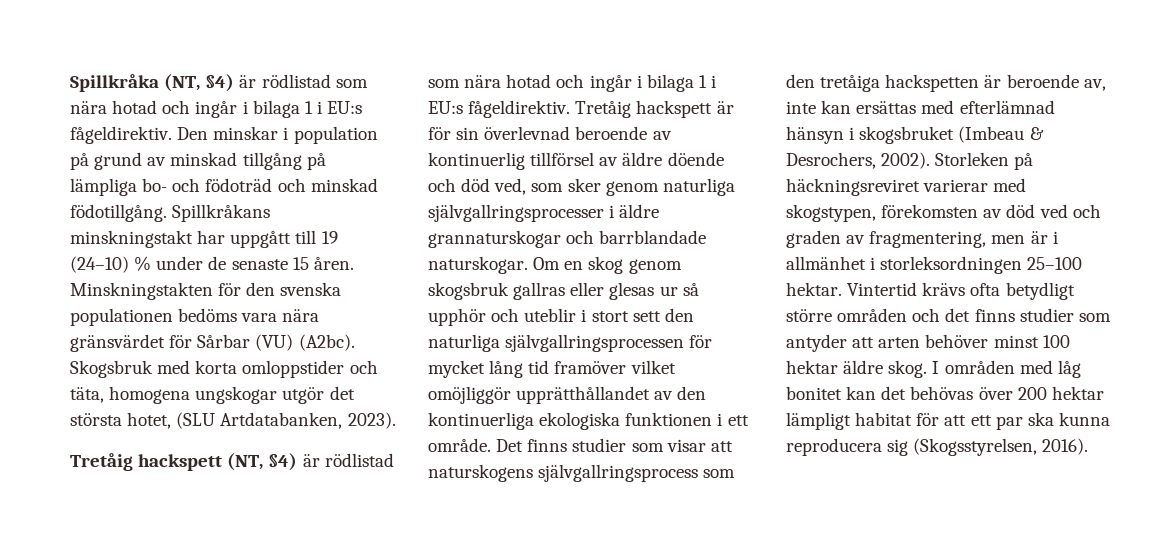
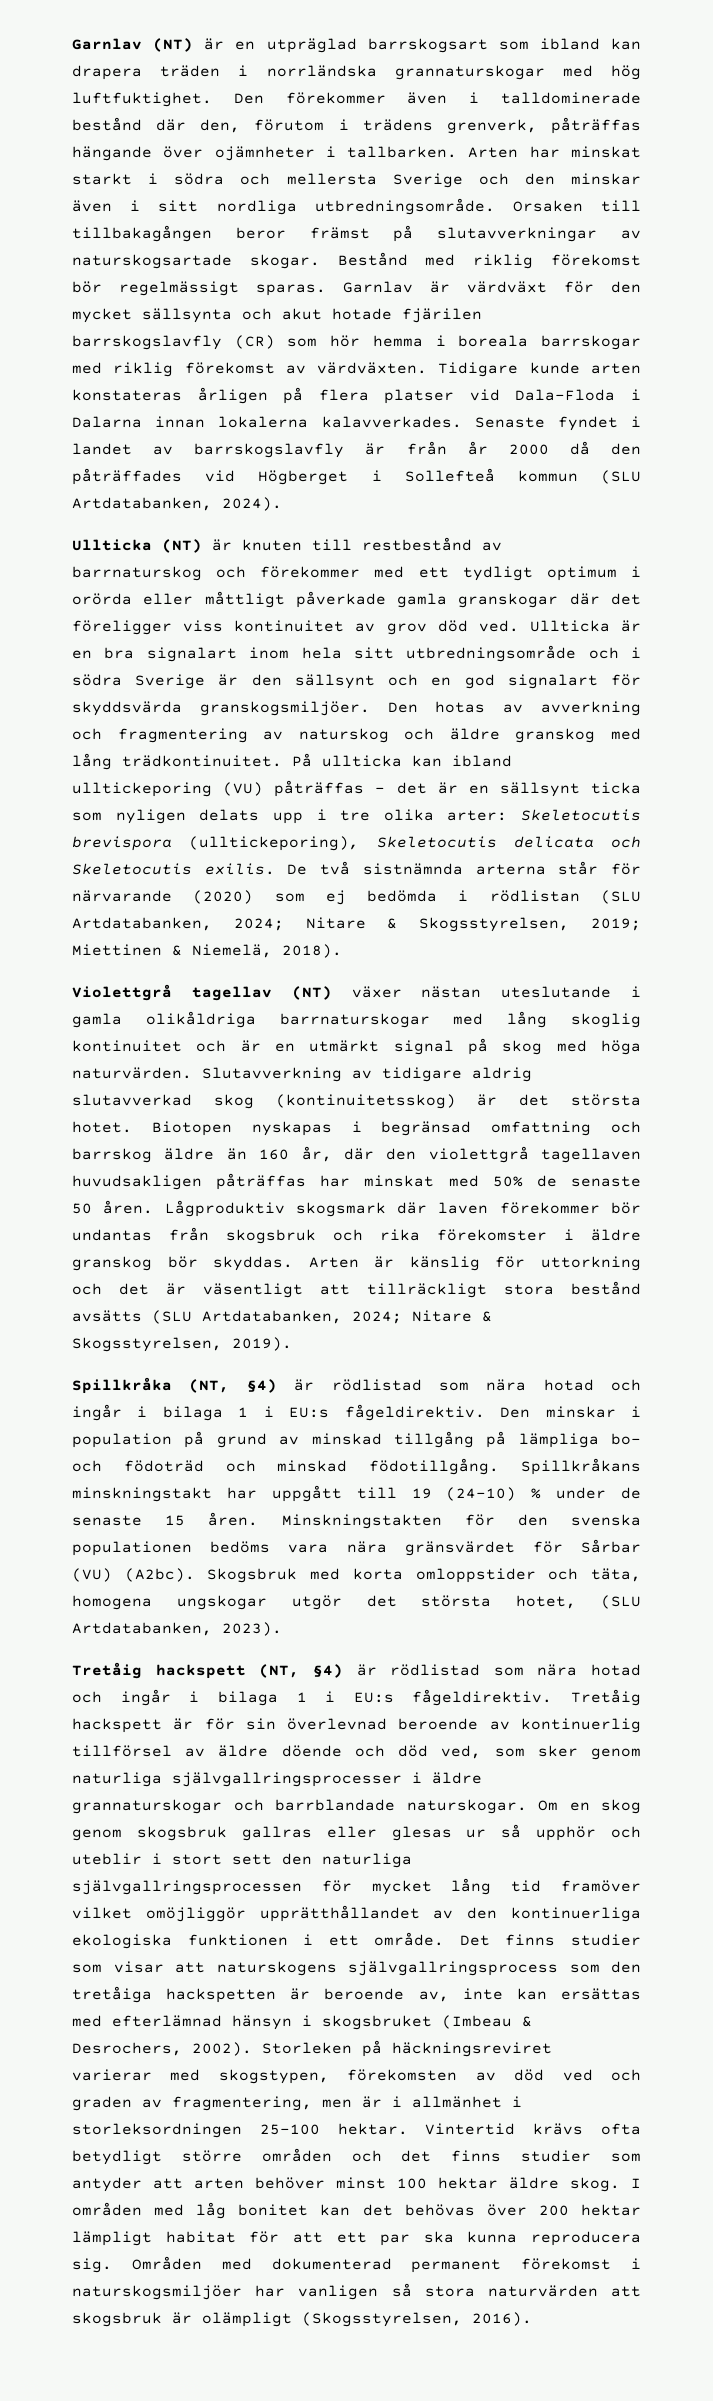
+ Garnlav (NT) är en utpräglad barrskogsart som ibland kan drapera träden i norrländska grannaturskogar med hög luftfuktighet. Den förekommer även i talldominerade bestånd där den, förutom i trädens grenverk, påträffas hängande över ojämnheter i tallbarken. Arten har minskat starkt i södra och mellersta Sverige och den minskar även i sitt nordliga utbredningsområde. Orsaken till tillbakagången beror främst på slutavverkningar av naturskogsartade skogar. Bestånd med riklig förekomst bör regelmässigt sparas. Garnlav är värdväxt för den mycket sällsynta och akut hotade fjärilen barrskogslavfly (CR) som hör hemma i boreala barrskogar med riklig förekomst av värdväxten. Tidigare kunde arten konstateras årligen på flera platser vid Dala-Floda i Dalarna innan lokalerna kalavverkades. Senaste fyndet i landet av barrskogslavfly är från år 2000 då den påträffades vid Högberget i Sollefteå kommun (SLU Artdatabanken, 2024).
+ Ullticka (NT) är knuten till restbestånd av barrnaturskog och förekommer med ett tydligt optimum i orörda eller måttligt påverkade gamla granskogar där det föreligger viss kontinuitet av grov död ved. Ullticka är en bra signalart inom hela sitt utbredningsområde och i södra Sverige är den sällsynt och en god signalart för skyddsvärda granskogsmiljöer. Den hotas av avverkning och fragmentering av naturskog och äldre granskog med lång trädkontinuitet. På ullticka kan ibland ulltickeporing (VU) påträffas - det är en sällsynt ticka som nyligen delats upp i tre olika arter: Skeletocutis brevispora (ulltickeporing), Skeletocutis delicata och Skeletocutis exilis. De två sistnämnda arterna står för närvarande (2020) som ej bedömda i rödlistan (SLU Artdatabanken, 2024; Nitare & Skogsstyrelsen, 2019; Miettinen & Niemelä, 2018).
+ Violettgrå tagellav (NT) växer nästan uteslutande i gamla olikåldriga barrnaturskogar med lång skoglig kontinuitet och är en utmärkt signal på skog med höga naturvärden. Slutavverkning av tidigare aldrig slutavverkad skog (kontinuitetsskog) är det största hotet. Biotopen nyskapas i begränsad omfattning och barrskog äldre än 160 år, där den violettgrå tagellaven huvudsakligen påträffas har minskat med 50% de senaste 50 åren. Lågproduktiv skogsmark där laven förekommer bör undantas från skogsbruk och rika förekomster i äldre granskog bör skyddas. Arten är känslig för uttorkning och det är väsentligt att tillräckligt stora bestånd avsätts (SLU Artdatabanken, 2024; Nitare & Skogsstyrelsen, 2019).
- I områden med låg bonitet kan det behövas över 200 hektar lämpligt habitat för att ett par ska kunna reproducera sig (Skogsstyrelsen, 2016).
+ I områden med låg bonitet kan det behövas över 200 hektar lämpligt habitat för att ett par ska kunna reproducera sig. Områden med dokumenterad permanent förekomst i naturskogsmiljöer har vanligen så stora naturvärden att skogsbruk är olämpligt (Skogsstyrelsen, 2016).

